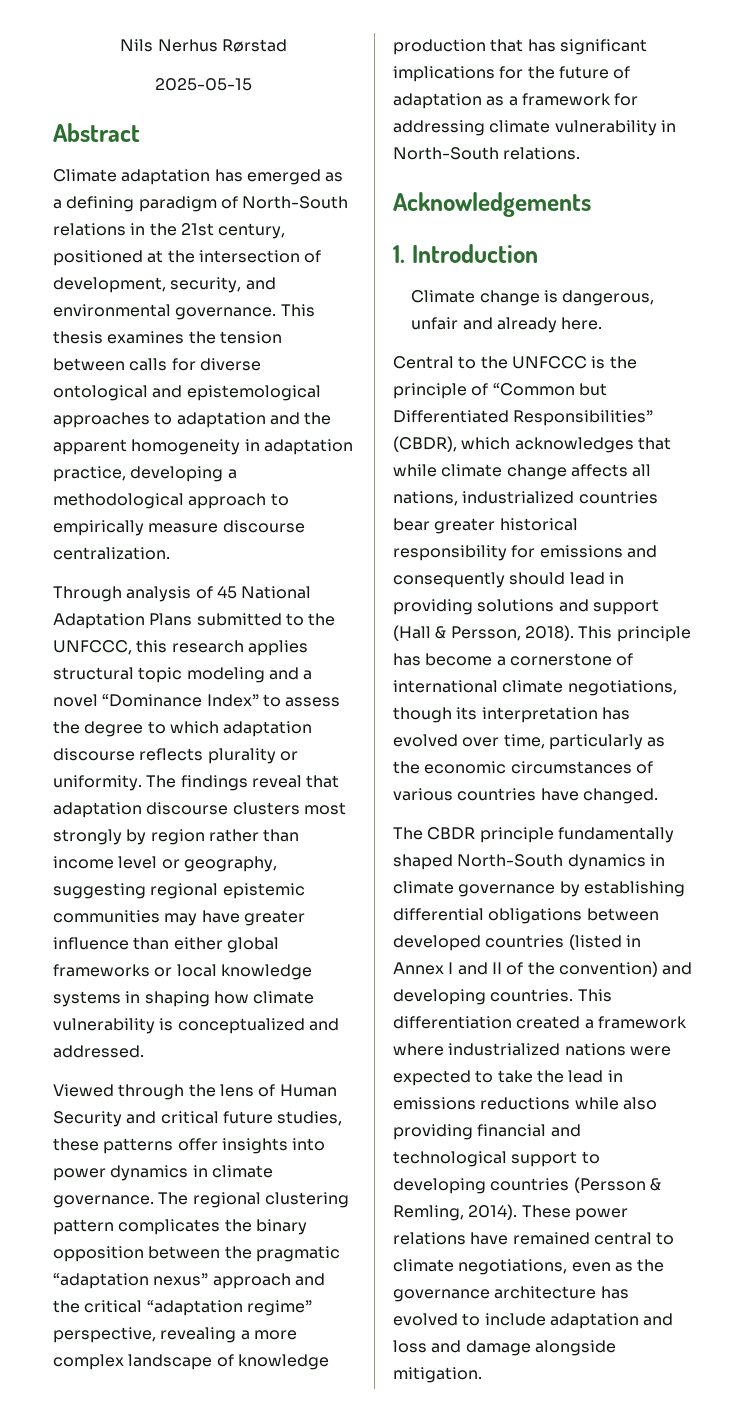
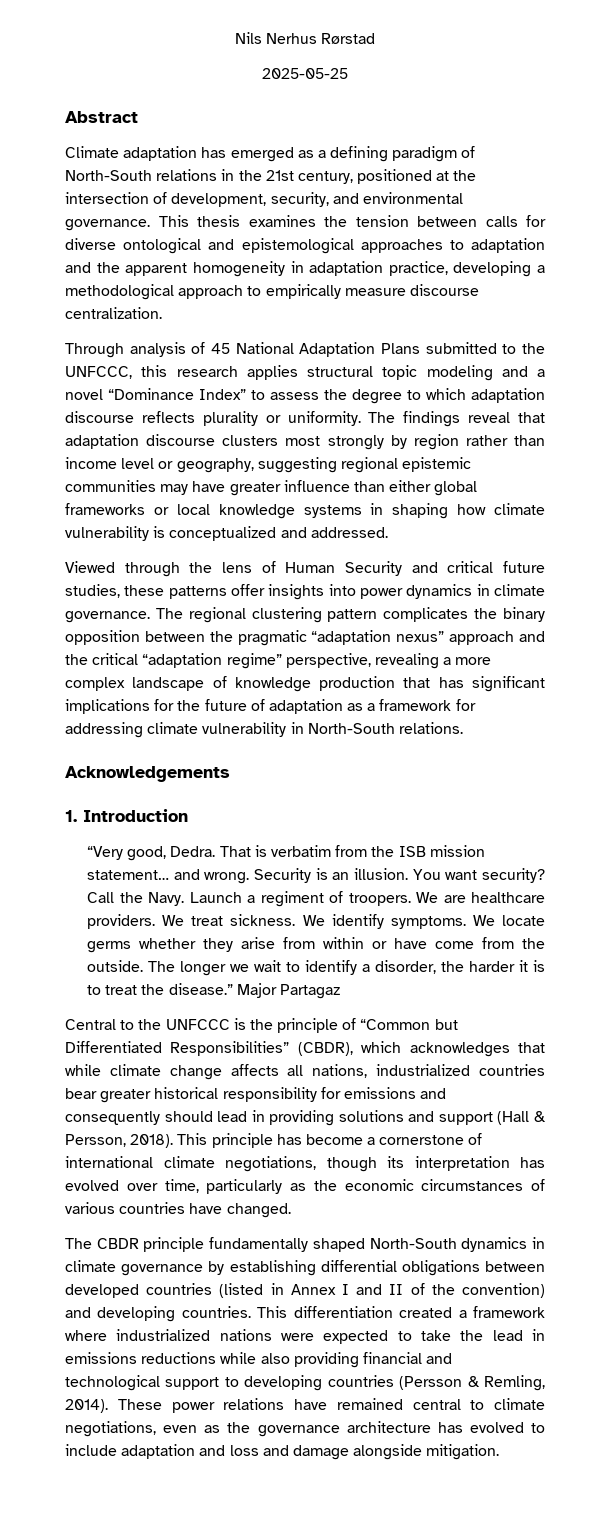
- 2025-05-15
+ 2025-05-25
- Climate change is dangerous, unfair and already here.
+ “Very good, Dedra. That is verbatim from the ISB mission statement… and wrong. Security is an illusion. You want security? Call the Navy. Launch a regiment of troopers. We are healthcare providers. We treat sickness. We identify symptoms. We locate germs whether they arise from within or have come from the outside. The longer we wait to identify a disorder, the harder it is to treat the disease.” Major Partagaz

